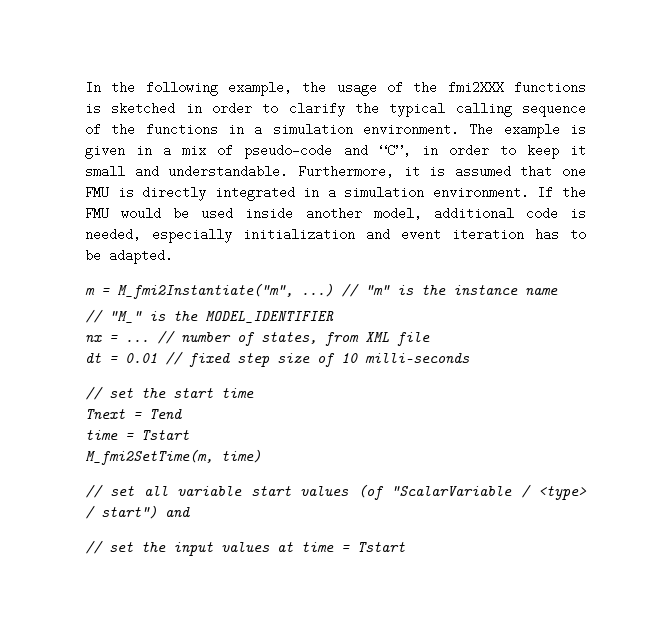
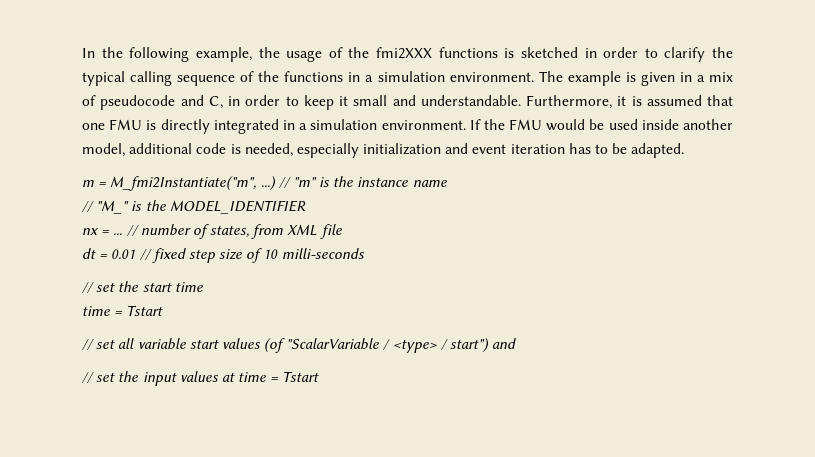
- The example is given in a mix of pseudo-code and “C”, in order to keep it small and understandable.
+ The example is given in a mix of pseudocode and C, in order to keep it small and understandable.
  // set the start time
- Tnext = Tend
  time = Tstart
- M_fmi2SetTime(m, time)

